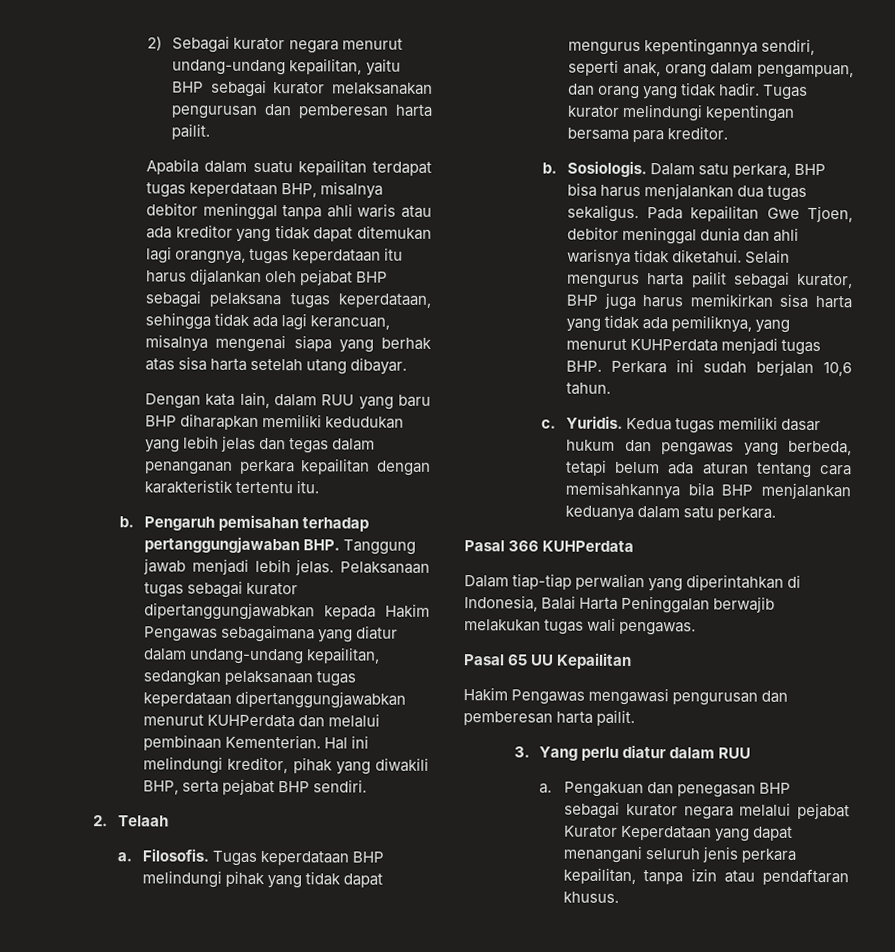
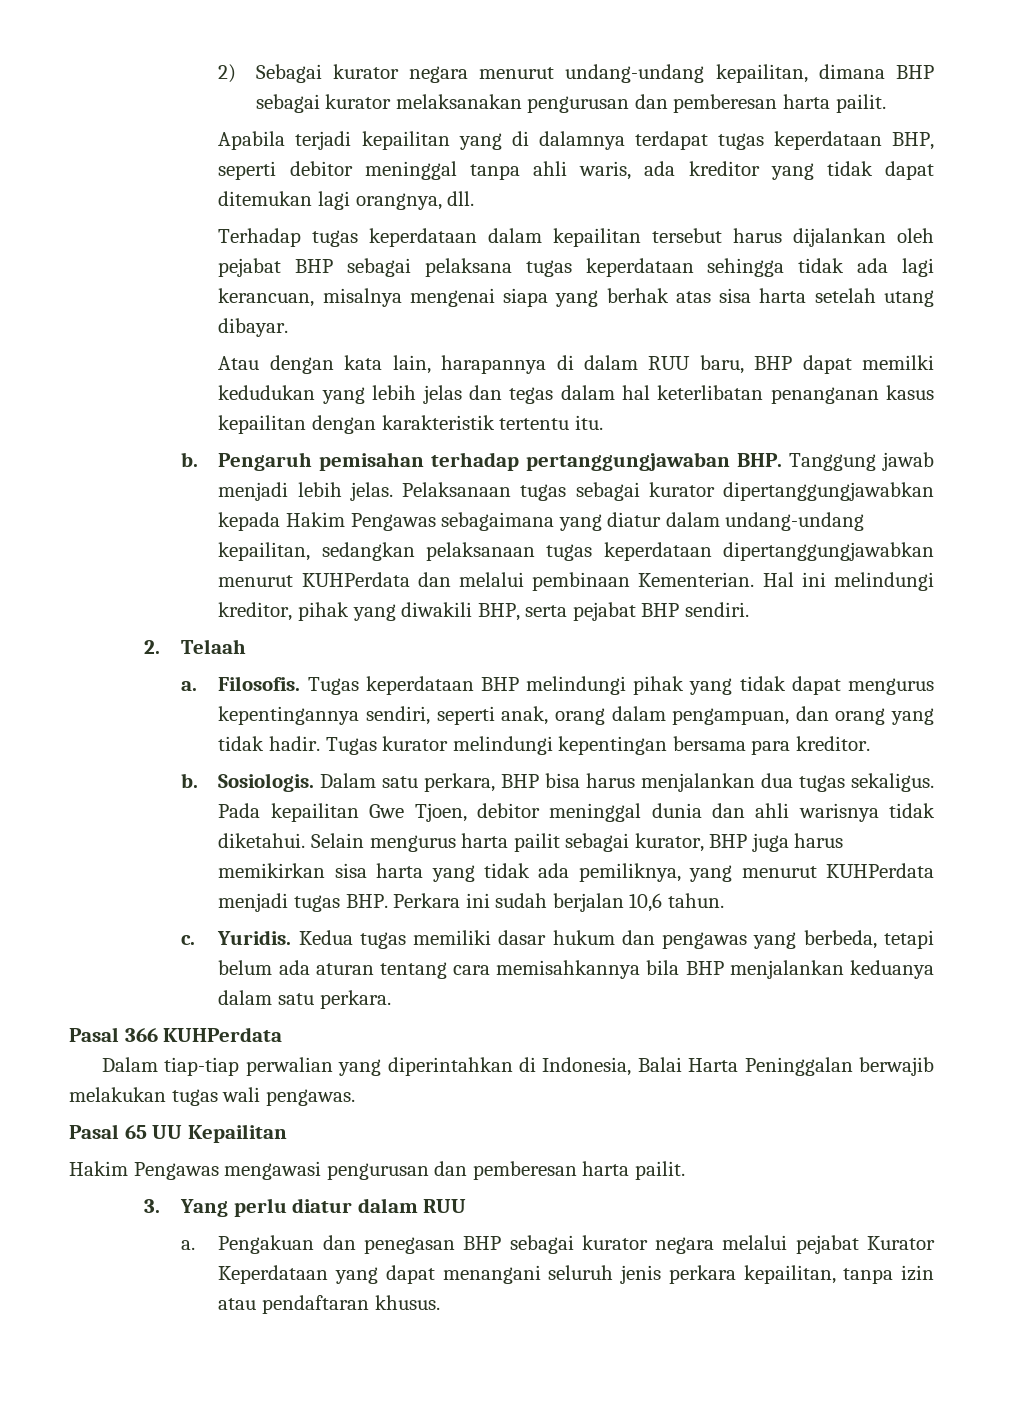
- 2) Sebagai kurator negara menurut undang-undang kepailitan, yaitu BHP sebagai kurator melaksanakan pengurusan dan pemberesan harta pailit.
+ 2) Sebagai kurator negara menurut undang-undang kepailitan, dimana BHP sebagai kurator melaksanakan pengurusan dan pemberesan harta pailit.
- Apabila dalam suatu kepailitan terdapat tugas keperdataan BHP, misalnya debitor meninggal tanpa ahli waris atau ada kreditor yang tidak dapat ditemukan lagi orangnya, tugas keperdataan itu harus dijalankan oleh pejabat BHP sebagai pelaksana tugas keperdataan, sehingga tidak ada lagi kerancuan, misalnya mengenai siapa yang berhak atas sisa harta setelah utang dibayar.
+ Apabila terjadi kepailitan yang di dalamnya terdapat tugas keperdataan BHP, seperti debitor meninggal tanpa ahli waris, ada kreditor yang tidak dapat ditemukan lagi orangnya, dll.
+ Terhadap tugas keperdataan dalam kepailitan tersebut harus dijalankan oleh pejabat BHP sebagai pelaksana tugas keperdataan sehingga tidak ada lagi kerancuan, misalnya mengenai siapa yang berhak atas sisa harta setelah utang dibayar.
- Dengan kata lain, dalam RUU yang baru BHP diharapkan memiliki kedudukan yang lebih jelas dan tegas dalam penanganan perkara kepailitan dengan karakteristik tertentu itu.
+ Atau dengan kata lain, harapannya di dalam RUU baru, BHP dapat memilki kedudukan yang lebih jelas dan tegas dalam hal keterlibatan penanganan kasus kepailitan dengan karakteristik tertentu itu.

